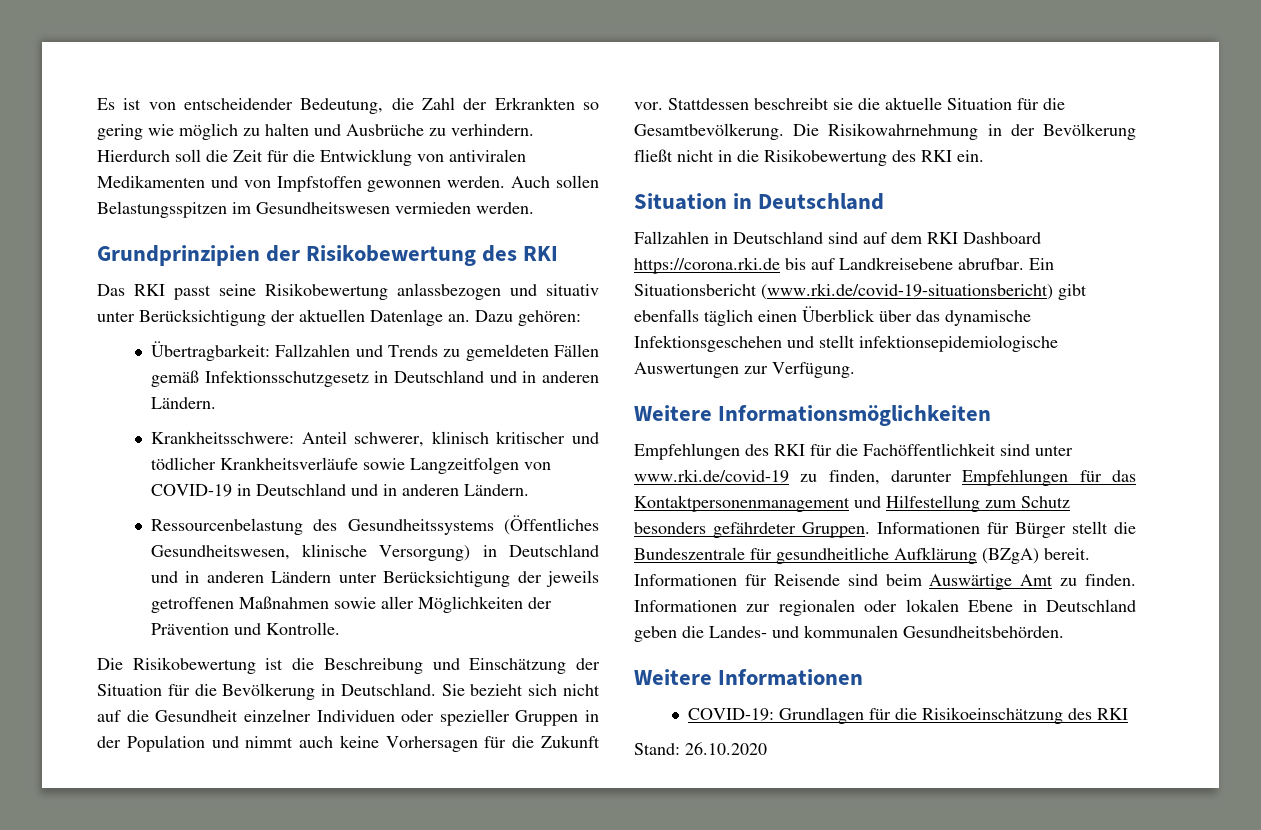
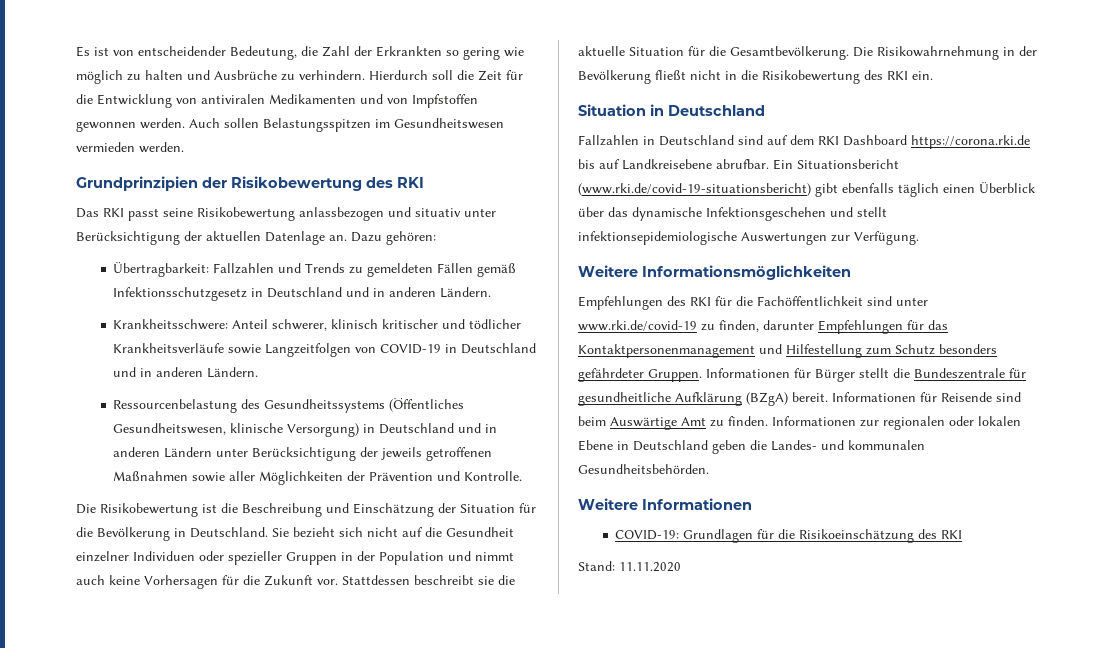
- Stand: 26.10.2020
+ Stand: 11.11.2020

